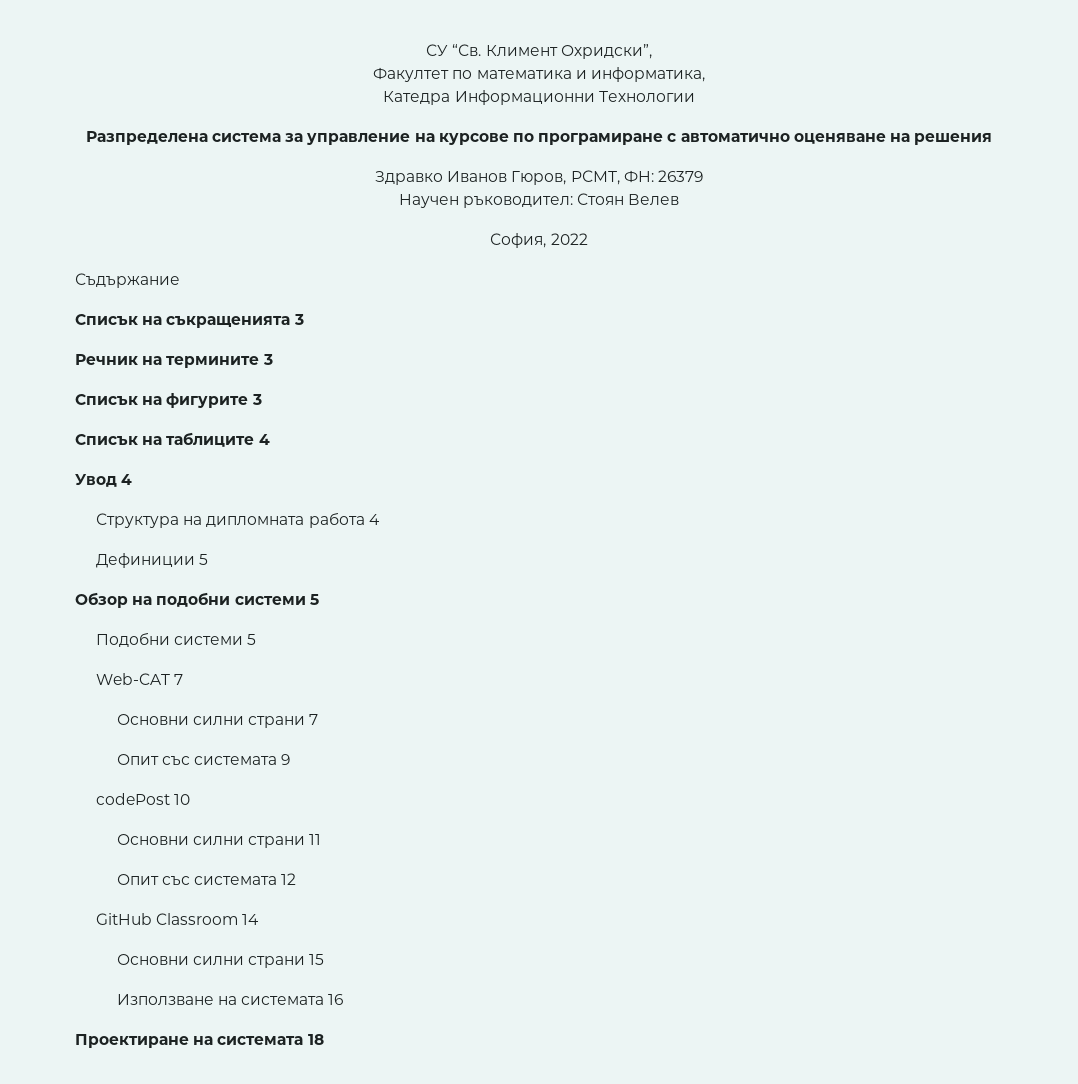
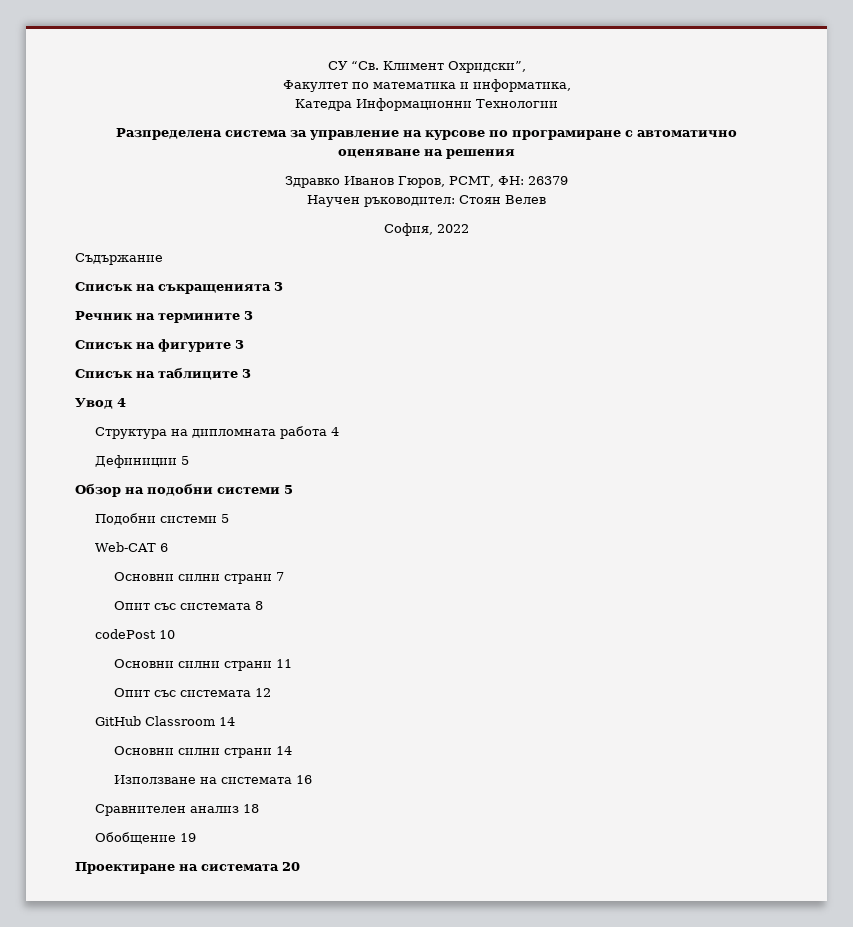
- Списък на таблиците 4
+ Списък на таблиците 3
- Web-CAT 7
+ Web-CAT 6
- Опит със системата 9
+ Опит със системата 8
- Основни силни страни 15
+ Основни силни страни 14
+ Сравнителен анализ 18
+ Обобщение 19
- Проектиране на системата 18
+ Проектиране на системата 20

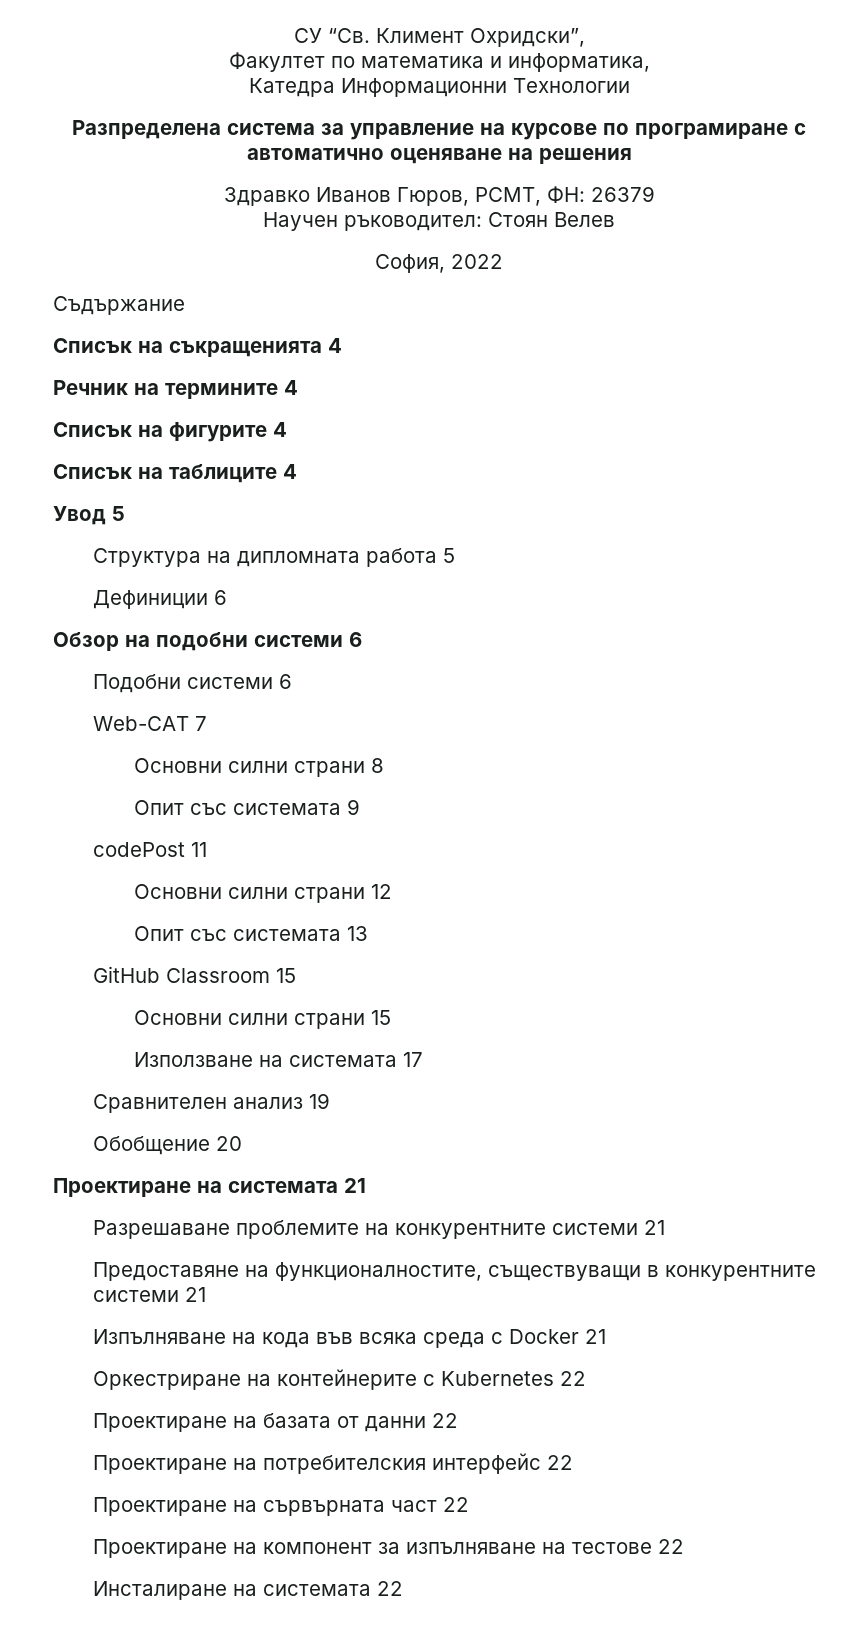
- Списък на съкращенията 3
+ Списък на съкращенията 4
- Речник на термините 3
+ Речник на термините 4
- Списък на фигурите 3
+ Списък на фигурите 4
- Списък на таблиците 3
+ Списък на таблиците 4
- Увод 4
+ Увод 5
- Структура на дипломната работа 4
+ Структура на дипломната работа 5
- Дефиниции 5
+ Дефиниции 6
- Обзор на подобни системи 5
+ Обзор на подобни системи 6
- Подобни системи 5
+ Подобни системи 6
- Web-CAT 6
- Основни силни страни 7
- Опит със системата 8
+ Web-CAT 7
+ Основни силни страни 8
+ Опит със системата 9
- codePost 10
- Основни силни страни 11
- Опит със системата 12
+ codePost 11
+ Основни силни страни 12
+ Опит със системата 13
- GitHub Classroom 14
- Основни силни страни 14
+ GitHub Classroom 15
+ Основни силни страни 15
- Използване на системата 16
+ Използване на системата 17
- Сравнителен анализ 18
+ Сравнителен анализ 19
- Обобщение 19
+ Обобщение 20
- Проектиране на системата 20
+ Проектиране на системата 21
+ Разрешаване проблемите на конкурентните системи 21
+ Предоставяне на функционалностите, съществуващи в конкурентните системи 21
+ Изпълняване на кода във всяка среда с Docker 21
+ Оркестриране на контейнерите с Kubernetes 22
+ Проектиране на базата от данни 22
+ Проектиране на потребителския интерфейс 22
+ Проектиране на сървърната част 22
+ Проектиране на компонент за изпълняване на тестове 22
+ Инсталиране на системата 22

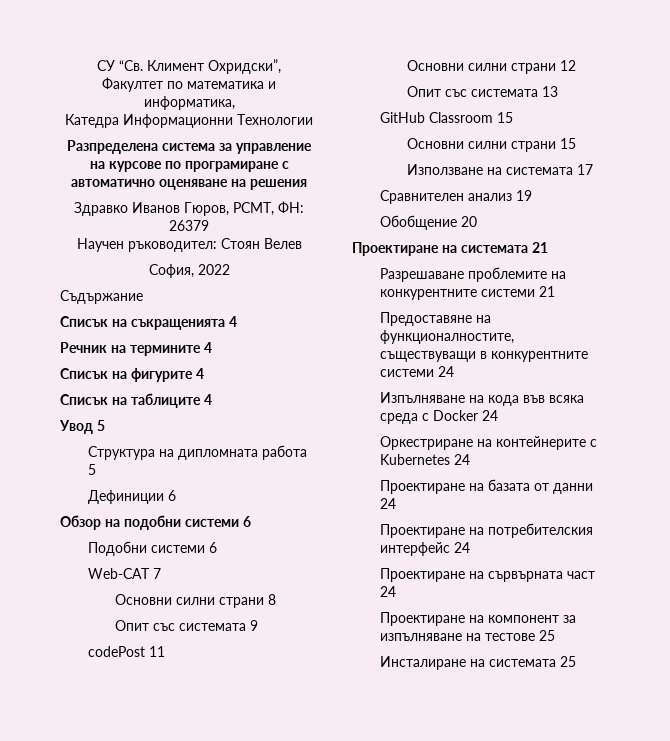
- Предоставяне на функционалностите, съществуващи в конкурентните системи 21
+ Предоставяне на функционалностите, съществуващи в конкурентните системи 24
- Изпълняване на кода във всяка среда с Docker 21
+ Изпълняване на кода във всяка среда с Docker 24
- Оркестриране на контейнерите с Kubernetes 22
+ Оркестриране на контейнерите с Kubernetes 24
- Проектиране на базата от данни 22
+ Проектиране на базата от данни 24
- Проектиране на потребителския интерфейс 22
+ Проектиране на потребителския интерфейс 24
- Проектиране на сървърната част 22
+ Проектиране на сървърната част 24
- Проектиране на компонент за изпълняване на тестове 22
+ Проектиране на компонент за изпълняване на тестове 25
- Инсталиране на системата 22
+ Инсталиране на системата 25

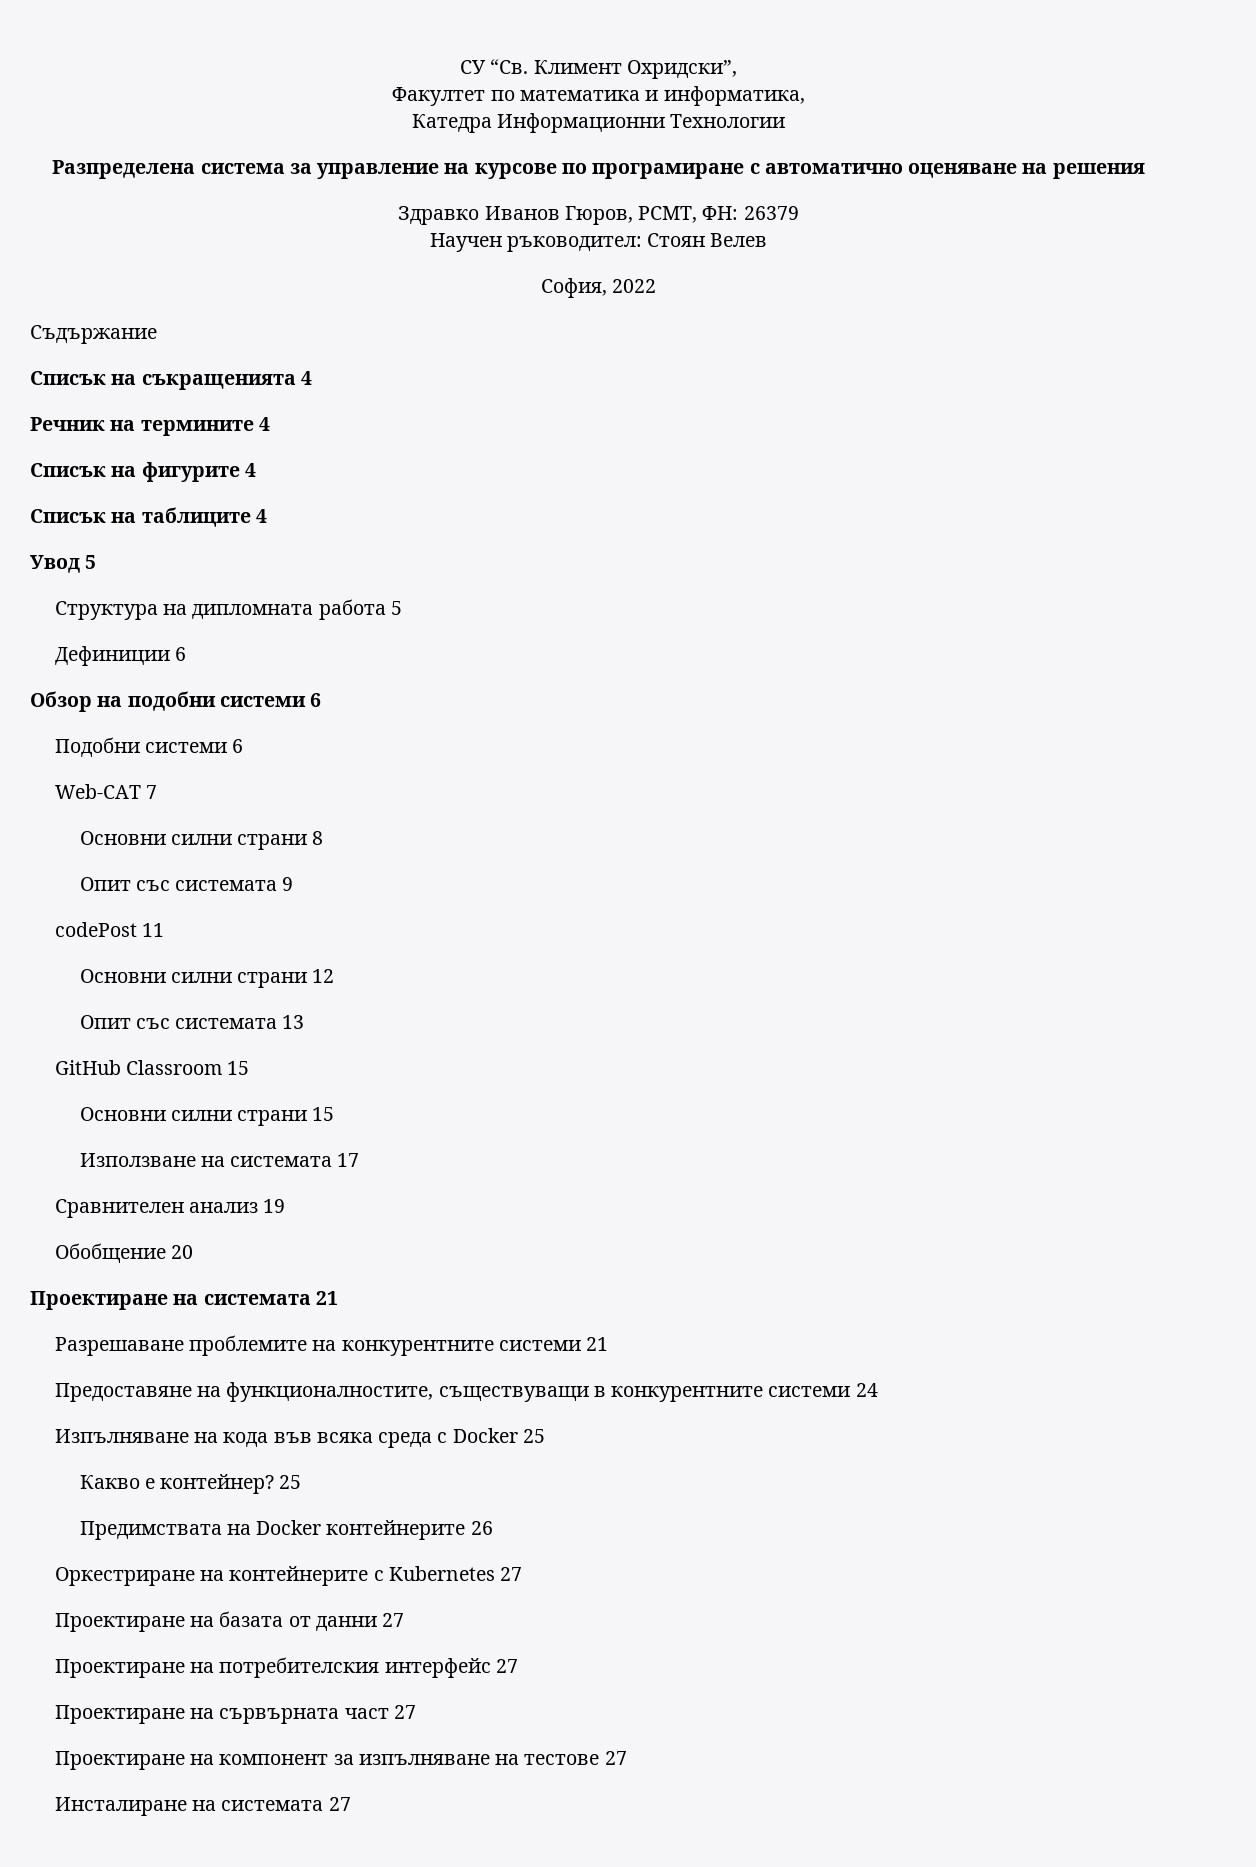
- Изпълняване на кода във всяка среда с Docker 24
+ Изпълняване на кода във всяка среда с Docker 25
+ Какво е контейнер? 25
+ Предимствата на Docker контейнерите 26
- Оркестриране на контейнерите с Kubernetes 24
+ Оркестриране на контейнерите с Kubernetes 27
- Проектиране на базата от данни 24
+ Проектиране на базата от данни 27
- Проектиране на потребителския интерфейс 24
+ Проектиране на потребителския интерфейс 27
- Проектиране на сървърната част 24
+ Проектиране на сървърната част 27
- Проектиране на компонент за изпълняване на тестове 25
+ Проектиране на компонент за изпълняване на тестове 27
- Инсталиране на системата 25
+ Инсталиране на системата 27

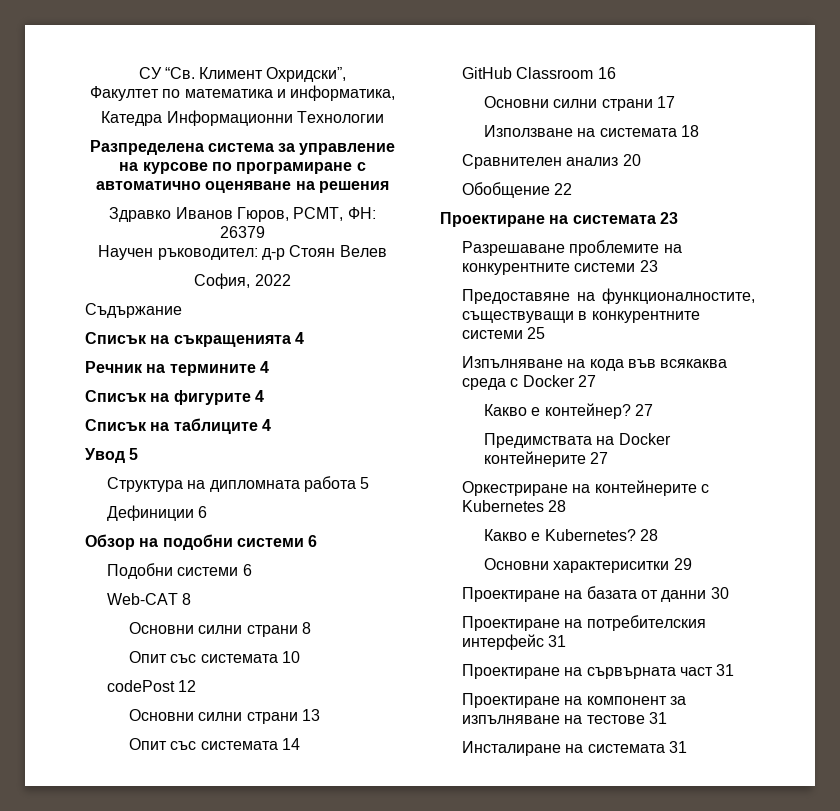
- Научен ръководител: Стоян Велев
+ Научен ръководител: д-р Стоян Велев
- Web-CAT 7
+ Web-CAT 8
- Опит със системата 9
+ Опит със системата 10
- codePost 11
- Основни силни страни 12
- Опит със системата 13
+ codePost 12
+ Основни силни страни 13
+ Опит със системата 14
- GitHub Classroom 15
- Основни силни страни 15
+ GitHub Classroom 16
+ Основни силни страни 17
- Използване на системата 17
+ Използване на системата 18
- Сравнителен анализ 19
+ Сравнителен анализ 20
- Обобщение 20
+ Обобщение 22
- Проектиране на системата 21
+ Проектиране на системата 23
- Разрешаване проблемите на конкурентните системи 21
+ Разрешаване проблемите на конкурентните системи 23
- Предоставяне на функционалностите, съществуващи в конкурентните системи 24
+ Предоставяне на функционалностите, съществуващи в конкурентните системи 25
- Изпълняване на кода във всяка среда с Docker 25
+ Изпълняване на кода във всякаква среда с Docker 27
- Какво е контейнер? 25
+ Какво е контейнер? 27
- Предимствата на Docker контейнерите 26
+ Предимствата на Docker контейнерите 27
- Оркестриране на контейнерите с Kubernetes 27
+ Оркестриране на контейнерите с Kubernetes 28
+ Какво е Kubernetes? 28
+ Основни характериситки 29
- Проектиране на базата от данни 27
+ Проектиране на базата от данни 30
- Проектиране на потребителския интерфейс 27
+ Проектиране на потребителския интерфейс 31
- Проектиране на сървърната част 27
+ Проектиране на сървърната част 31
- Проектиране на компонент за изпълняване на тестове 27
+ Проектиране на компонент за изпълняване на тестове 31
- Инсталиране на системата 27
+ Инсталиране на системата 31

